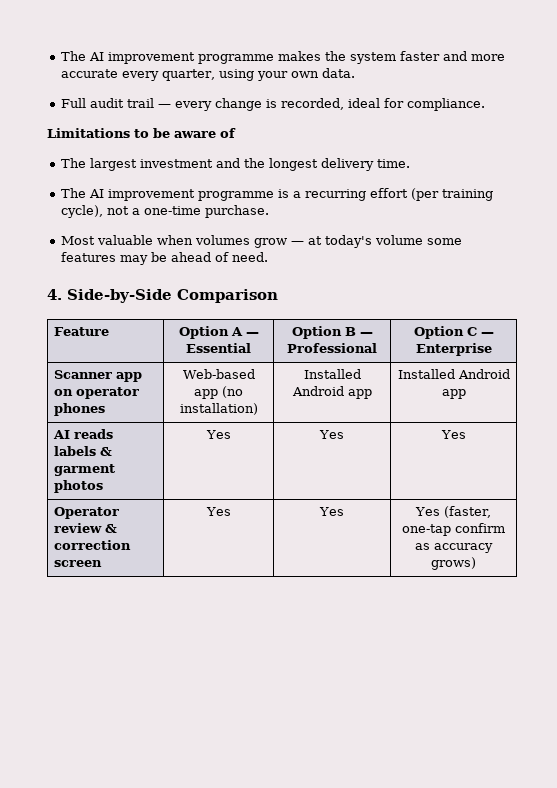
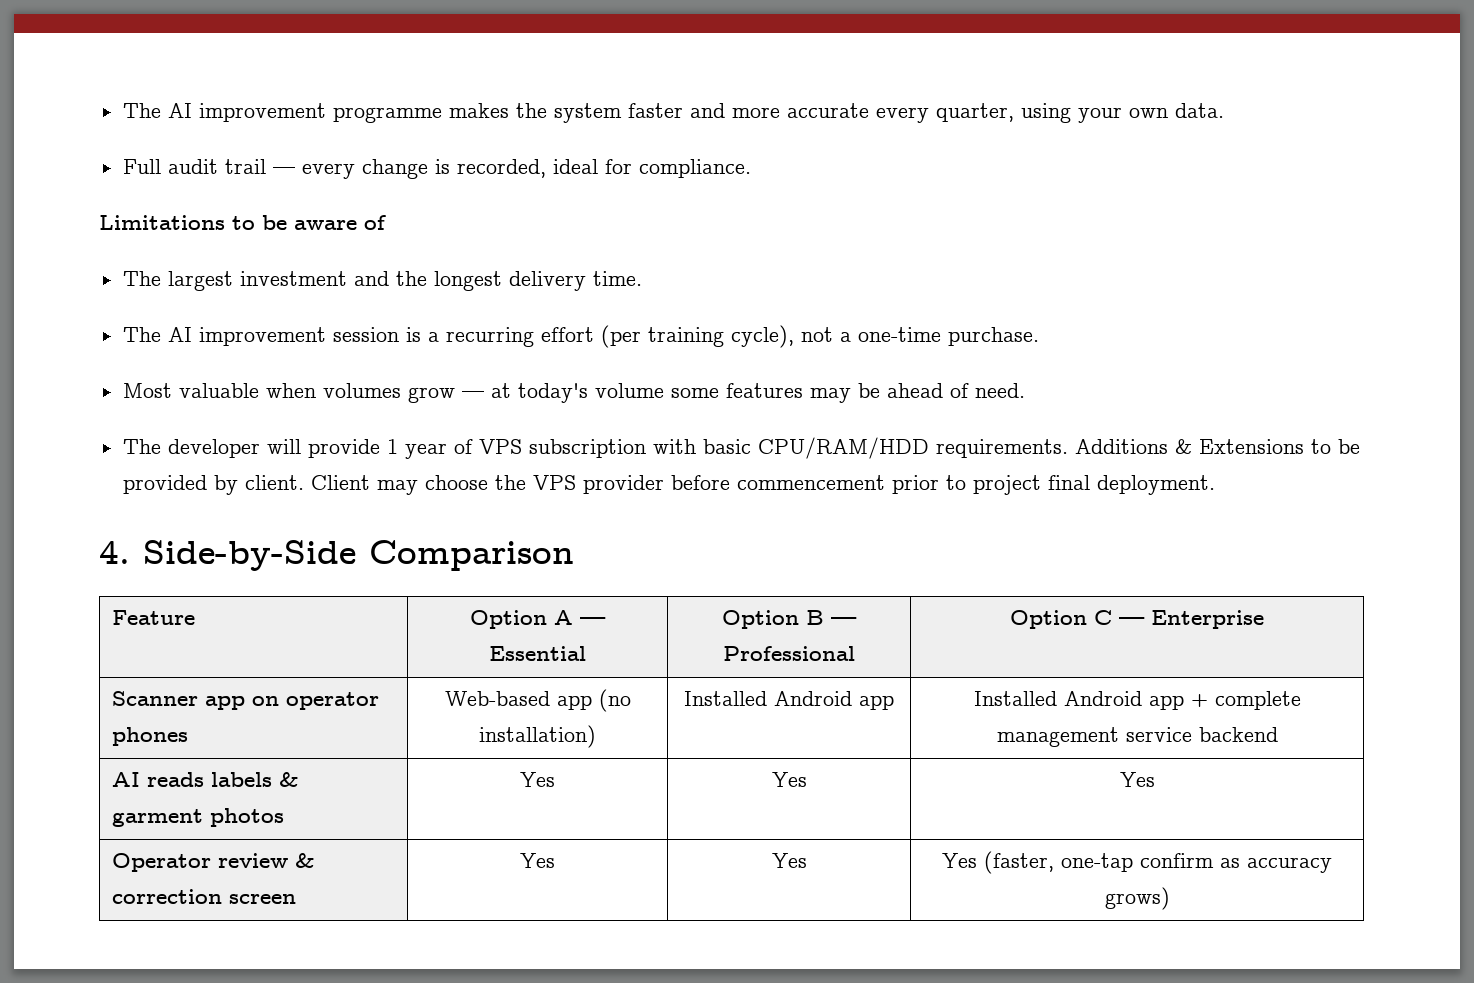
- The AI improvement programme is a recurring effort (per training cycle), not a one-time purchase.
+ The AI improvement session is a recurring effort (per training cycle), not a one-time purchase.
+ The developer will provide 1 year of VPS subscription with basic CPU/RAM/HDD requirements. Additions & Extensions to be provided by client. Client may choose the VPS provider before commencement prior to project final deployment.
- Scanner app on operator phones | Web-based app (no installation) | Installed Android app | Installed Android app
+ Scanner app on operator phones | Web-based app (no installation) | Installed Android app | Installed Android app + complete management service backend

